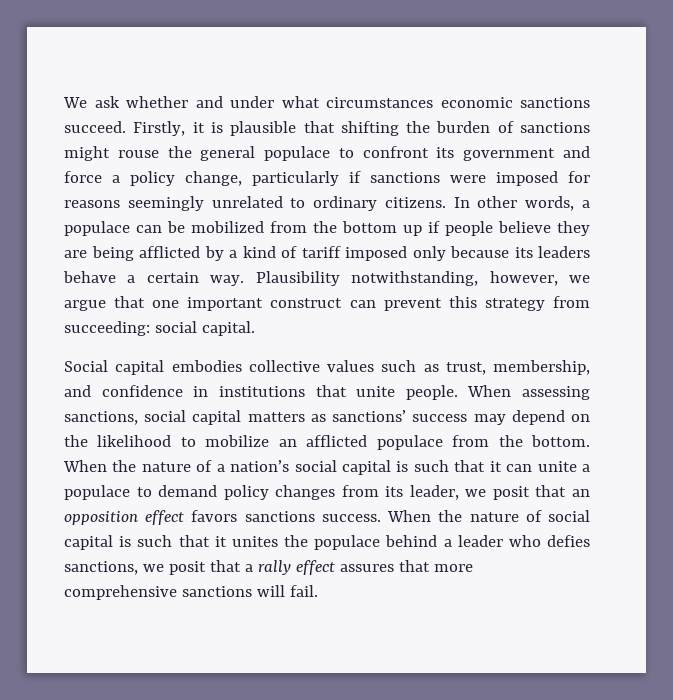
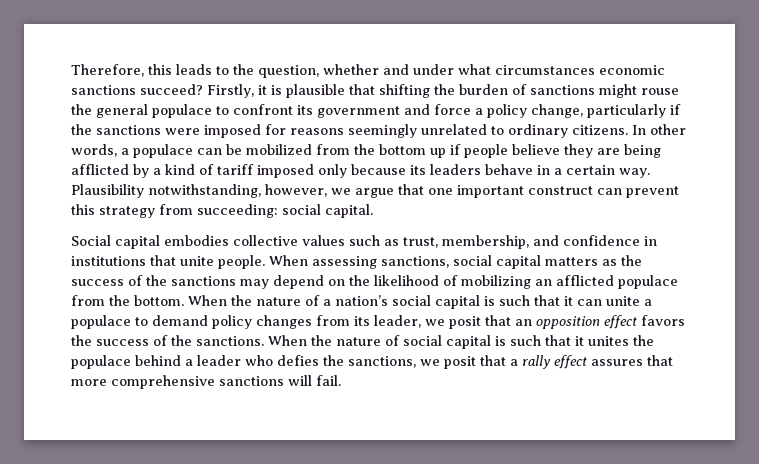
- We ask whether and under what circumstances economic sanctions succeed.
+ Therefore, this leads to the question, whether and under what circumstances economic sanctions succeed?
- Firstly, it is plausible that shifting the burden of sanctions might rouse the general populace to confront its government and force a policy change, particularly if sanctions were imposed for reasons seemingly unrelated to ordinary citizens.
+ Firstly, it is plausible that shifting the burden of sanctions might rouse the general populace to confront its government and force a policy change, particularly if the sanctions were imposed for reasons seemingly unrelated to ordinary citizens.
- In other words, a populace can be mobilized from the bottom up if people believe they are being afflicted by a kind of tariff imposed only because its leaders behave a certain way.
+ In other words, a populace can be mobilized from the bottom up if people believe they are being afflicted by a kind of tariff imposed only because its leaders behave in a certain way.
- When assessing sanctions, social capital matters as sanctions’ success may depend on the likelihood to mobilize an afflicted populace from the bottom.
+ When assessing sanctions, social capital matters as the success of the sanctions may depend on the likelihood of mobilizing an afflicted populace from the bottom.
- When the nature of a nation’s social capital is such that it can unite a populace to demand policy changes from its leader, we posit that an opposition effect favors sanctions success.
+ When the nature of a nation’s social capital is such that it can unite a populace to demand policy changes from its leader, we posit that an opposition effect favors the success of the sanctions.
- When the nature of social capital is such that it unites the populace behind a leader who defies sanctions, we posit that a rally effect assures that more comprehensive sanctions will fail.
+ When the nature of social capital is such that it unites the populace behind a leader who defies the sanctions, we posit that a rally effect assures that more comprehensive sanctions will fail.

